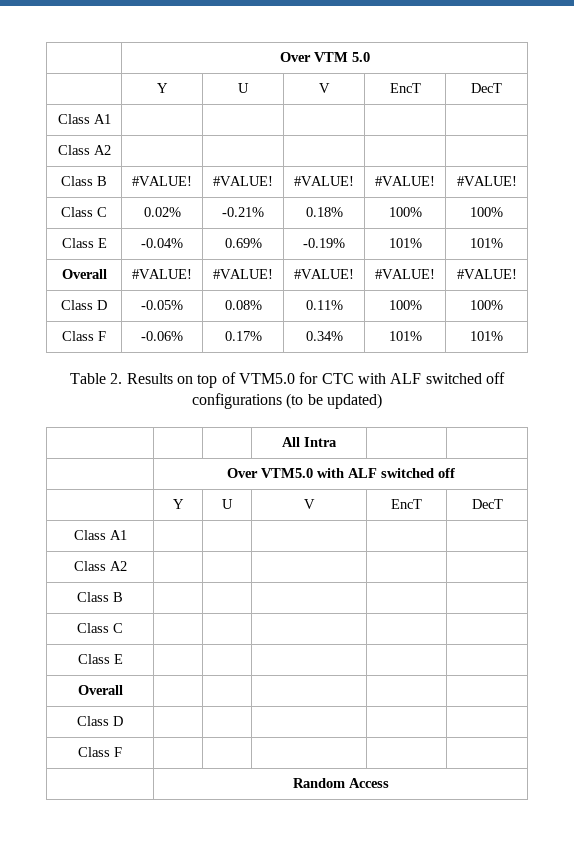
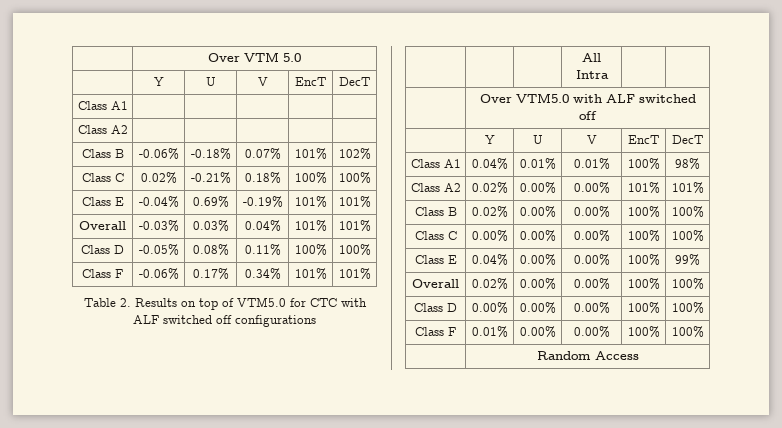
- Class B | #VALUE! | #VALUE! | #VALUE! | #VALUE! | #VALUE!
+ Class B | -0.06% | -0.18% | 0.07% | 101% | 102%
- Overall | #VALUE! | #VALUE! | #VALUE! | #VALUE! | #VALUE!
+ Overall | -0.03% | 0.03% | 0.04% | 101% | 101%
- Table 2. Results on top of VTM5.0 for CTC with ALF switched off configurations (to be updated)
+ Table 2. Results on top of VTM5.0 for CTC with ALF switched off configurations
  | Over VTM5.0 with ALF switched off
  | Y | U | V | EncT | DecT
- Class A1 | | | | |
- Class A2 | | | | |
- Class B | | | | |
- Class C | | | | |
- Class E | | | | |
- Overall | | | | |
- Class D | | | | |
- Class F | | | | |
+ Class A1 | 0.04% | 0.01% | 0.01% | 100% | 98%
+ Class A2 | 0.02% | 0.00% | 0.00% | 101% | 101%
+ Class B | 0.02% | 0.00% | 0.00% | 100% | 100%
+ Class C | 0.00% | 0.00% | 0.00% | 100% | 100%
+ Class E | 0.04% | 0.00% | 0.00% | 100% | 99%
+ Overall | 0.02% | 0.00% | 0.00% | 100% | 100%
+ Class D | 0.00% | 0.00% | 0.00% | 100% | 100%
+ Class F | 0.01% | 0.00% | 0.00% | 100% | 100%

